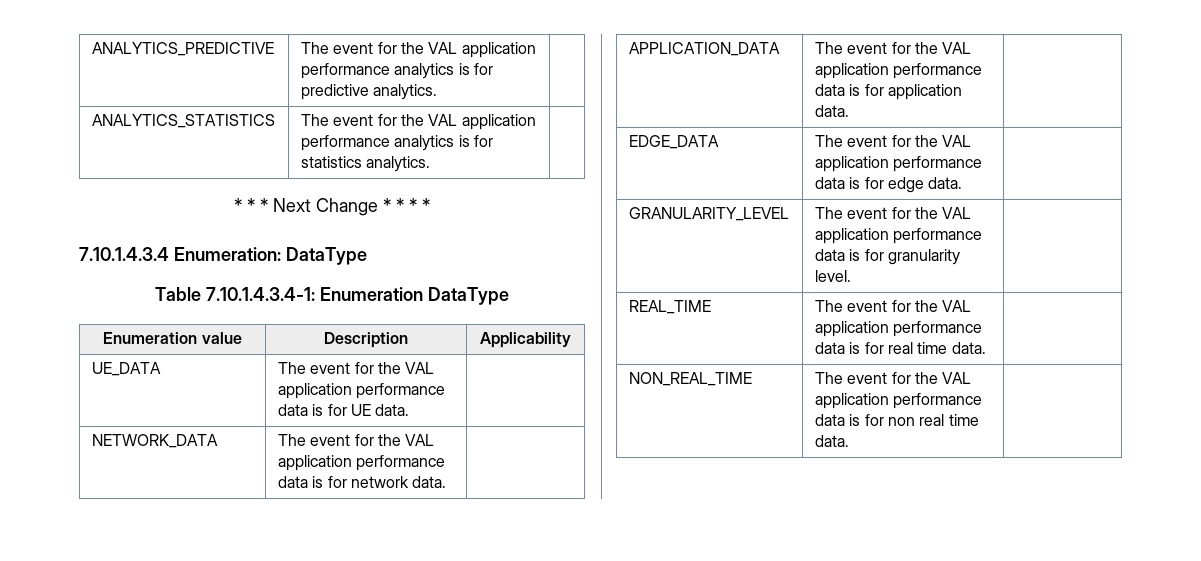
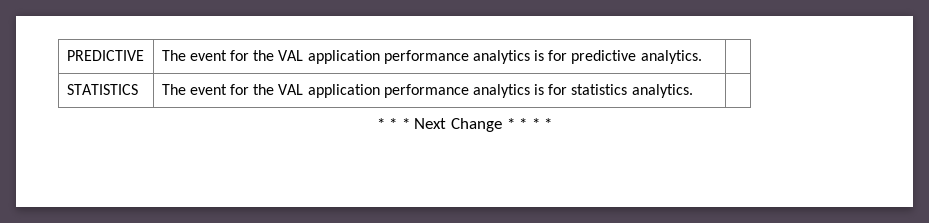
- ANALYTICS_PREDICTIVE | The event for the VAL application performance analytics is for predictive analytics. |
+ PREDICTIVE | The event for the VAL application performance analytics is for predictive analytics. |
- ANALYTICS_STATISTICS | The event for the VAL application performance analytics is for statistics analytics. |
+ STATISTICS | The event for the VAL application performance analytics is for statistics analytics. |
- 7.10.1.4.3.4 Enumeration: DataType
- Table 7.10.1.4.3.4-1: Enumeration DataType
- Enumeration value | Description | Applicability
- UE_DATA | The event for the VAL application performance data is for UE data. |
- NETWORK_DATA | The event for the VAL application performance data is for network data. |
- APPLICATION_DATA | The event for the VAL application performance data is for application data. |
- EDGE_DATA | The event for the VAL application performance data is for edge data. |
- GRANULARITY_LEVEL | The event for the VAL application performance data is for granularity level. |
- REAL_TIME | The event for the VAL application performance data is for real time data. |
- NON_REAL_TIME | The event for the VAL application performance data is for non real time data. |

